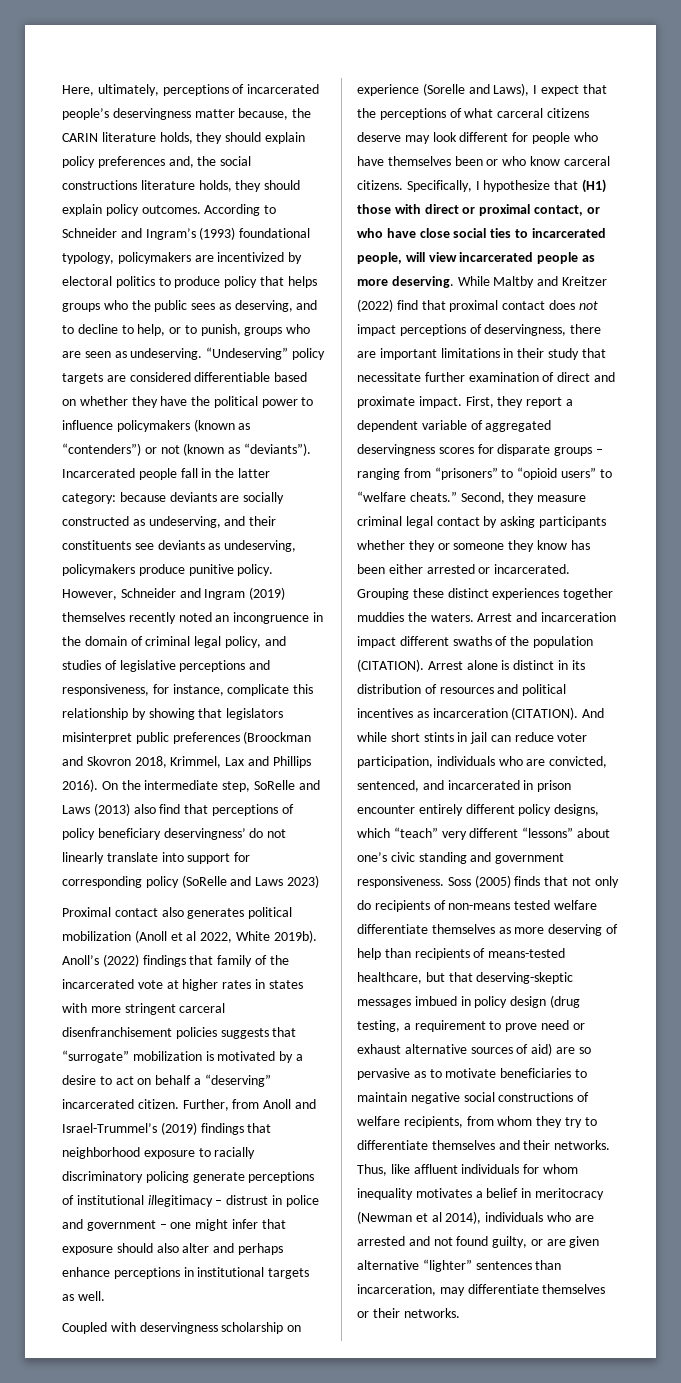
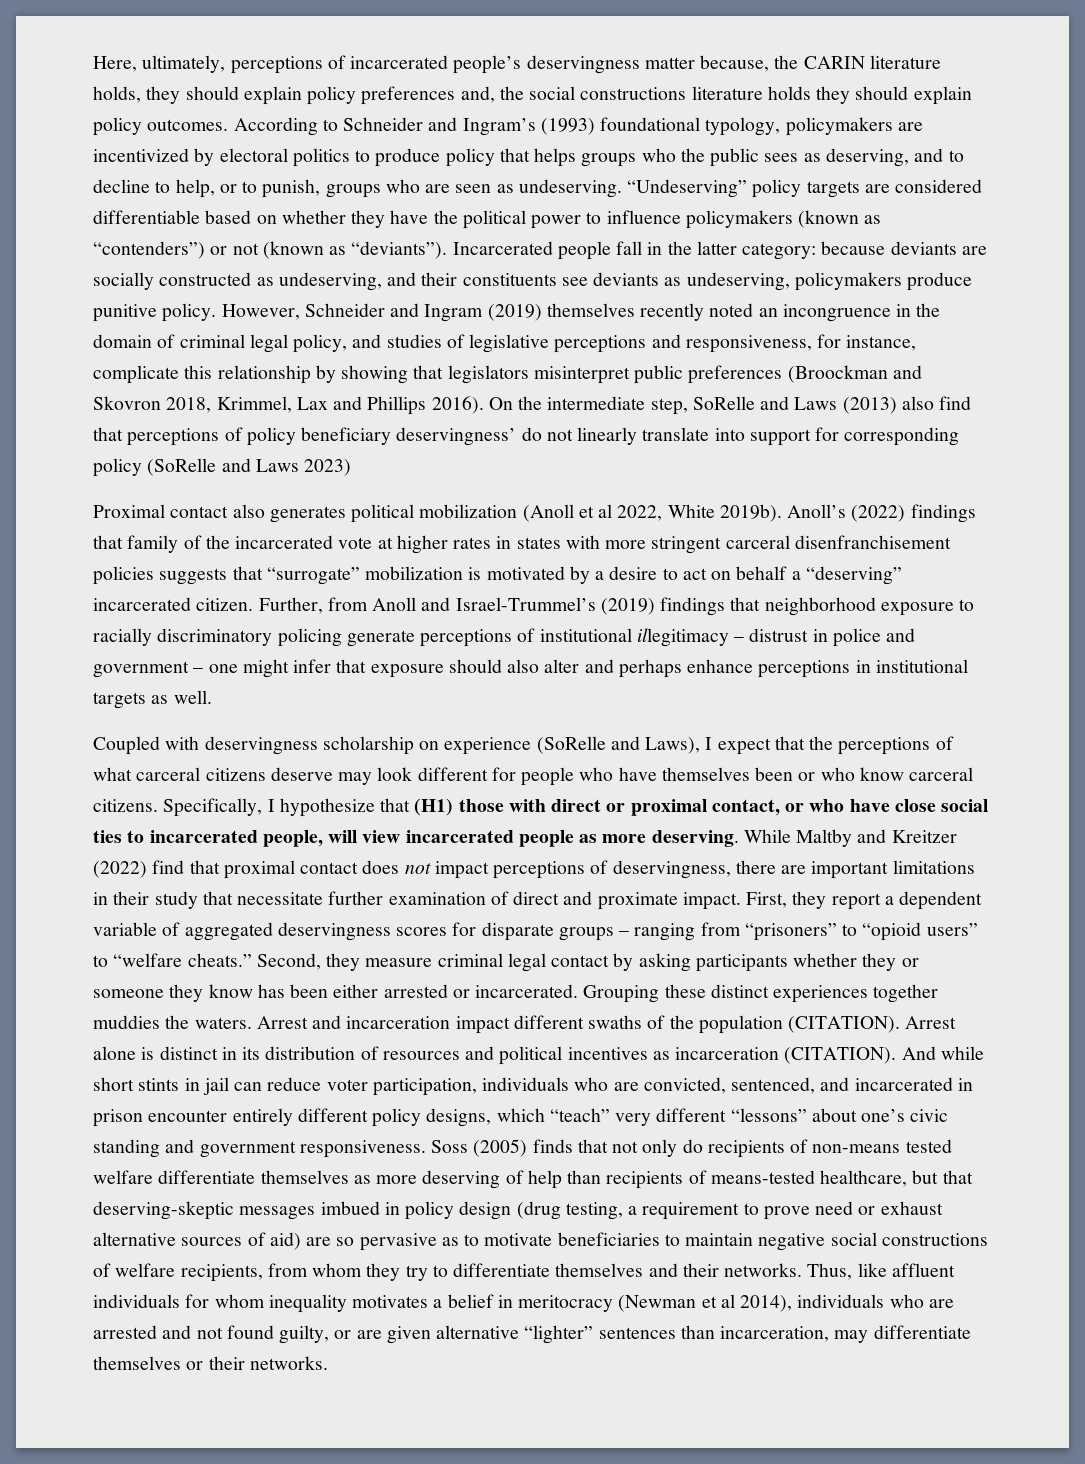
- Here, ultimately, perceptions of incarcerated people’s deservingness matter because, the CARIN literature holds, they should explain policy preferences and, the social constructions literature holds, they should explain policy outcomes.
+ Here, ultimately, perceptions of incarcerated people’s deservingness matter because, the CARIN literature holds, they should explain policy preferences and, the social constructions literature holds they should explain policy outcomes.
- Coupled with deservingness scholarship on experience (Sorelle and Laws), I expect that the perceptions of what carceral citizens deserve may look different for people who have themselves been or who know carceral citizens.
+ Coupled with deservingness scholarship on experience (SoRelle and Laws), I expect that the perceptions of what carceral citizens deserve may look different for people who have themselves been or who know carceral citizens.

